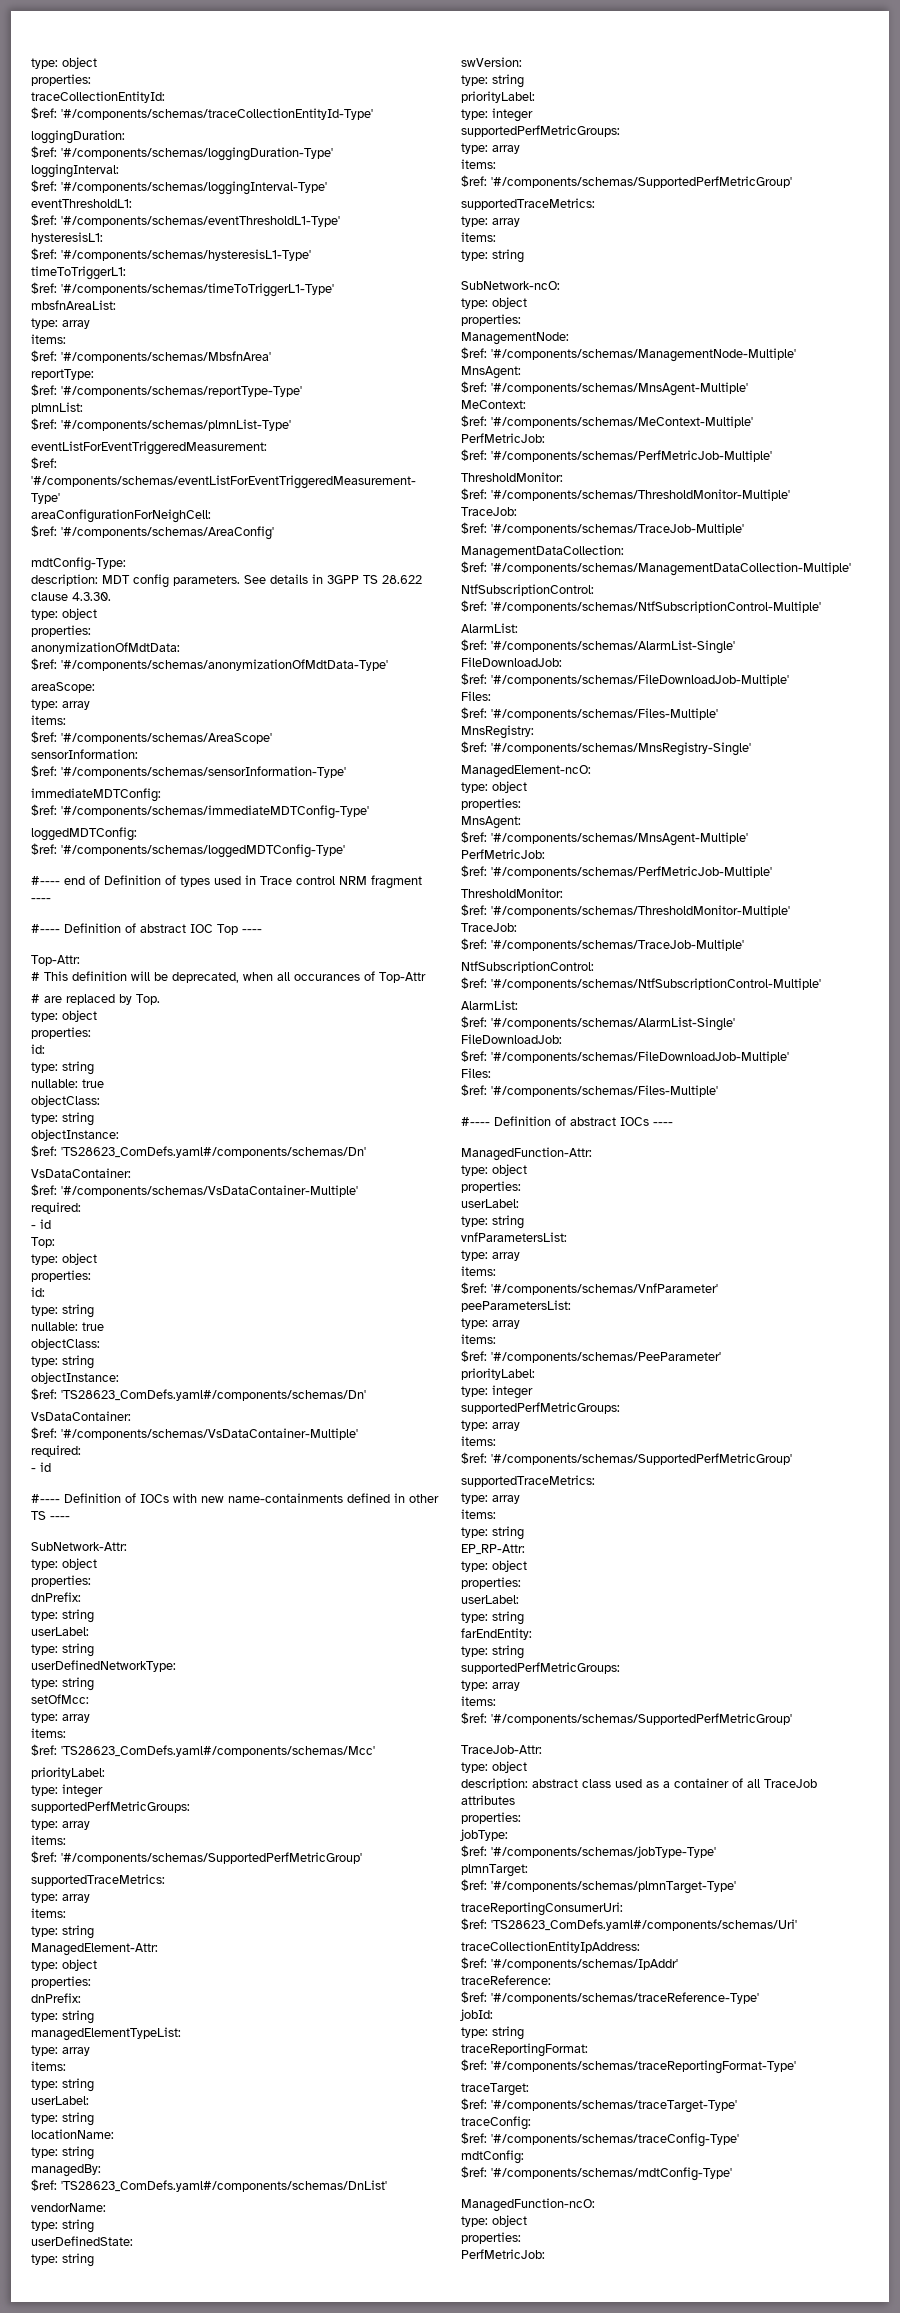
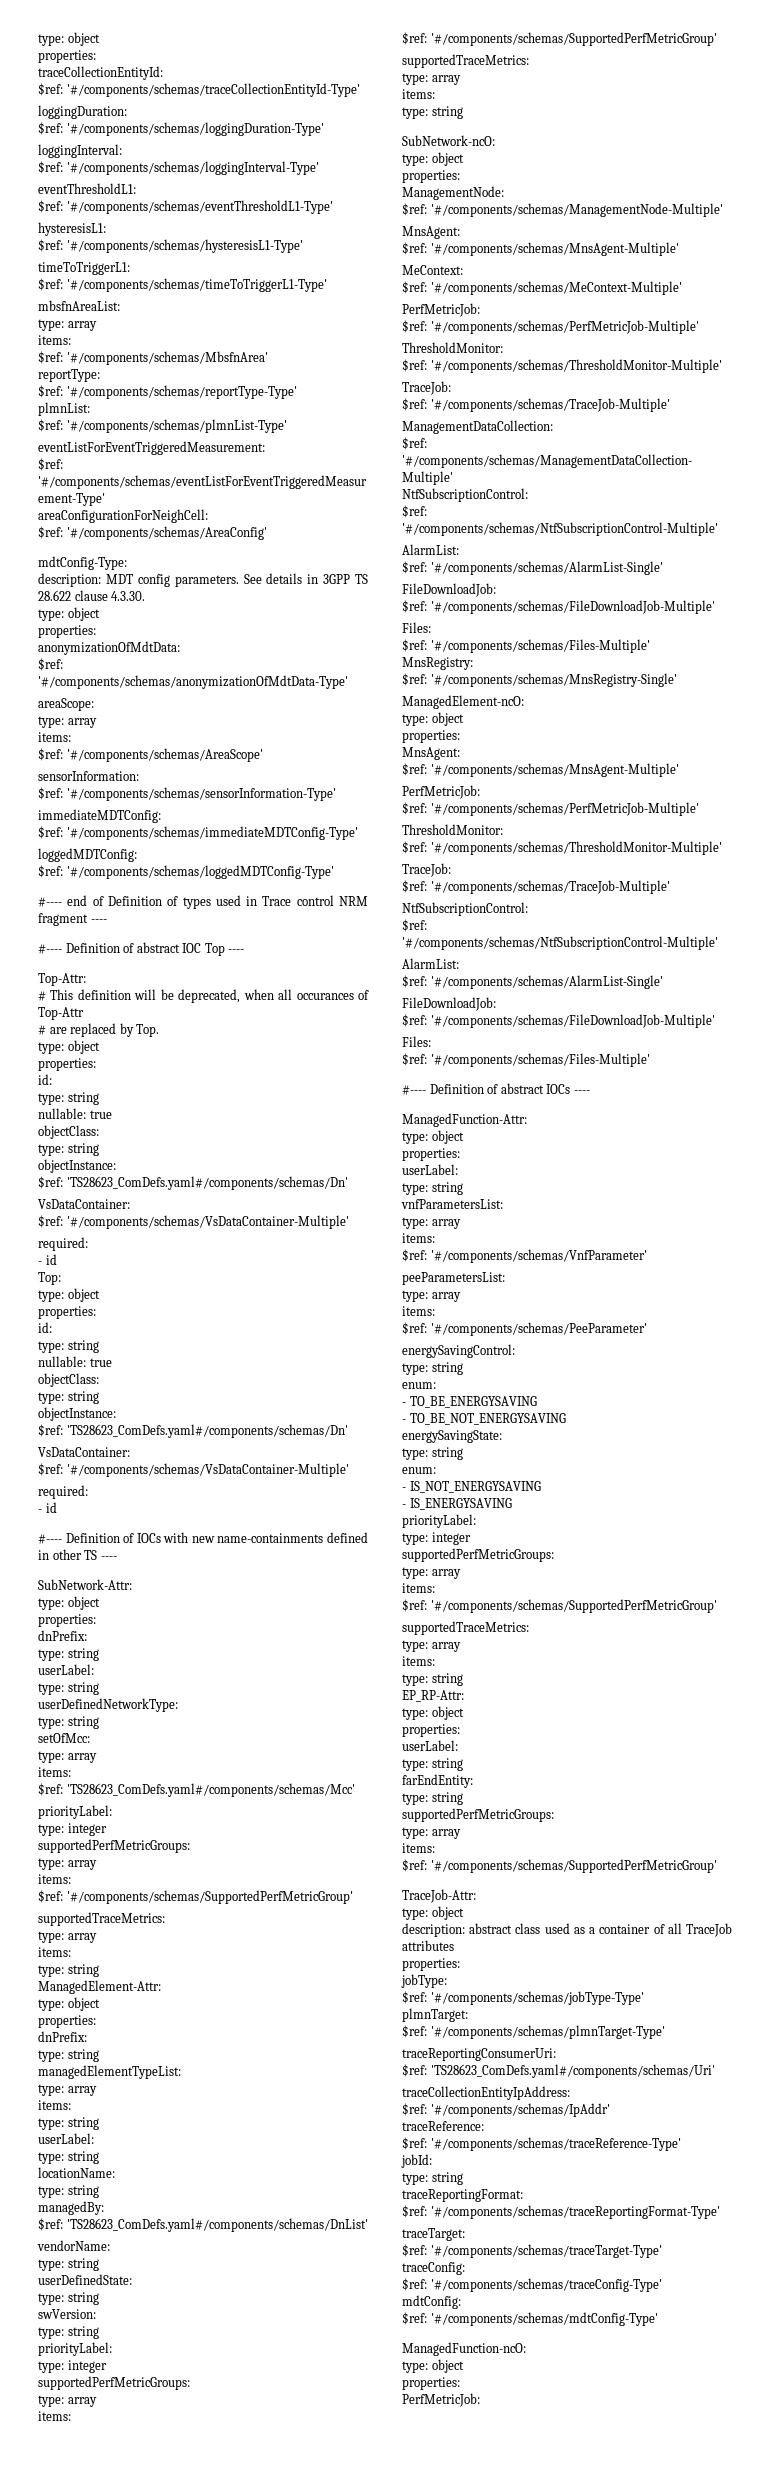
+ energySavingControl:
+ type: string
+ enum:
+ - TO_BE_ENERGYSAVING
+ - TO_BE_NOT_ENERGYSAVING
+ energySavingState:
+ type: string
+ enum:
+ - IS_NOT_ENERGYSAVING
+ - IS_ENERGYSAVING

